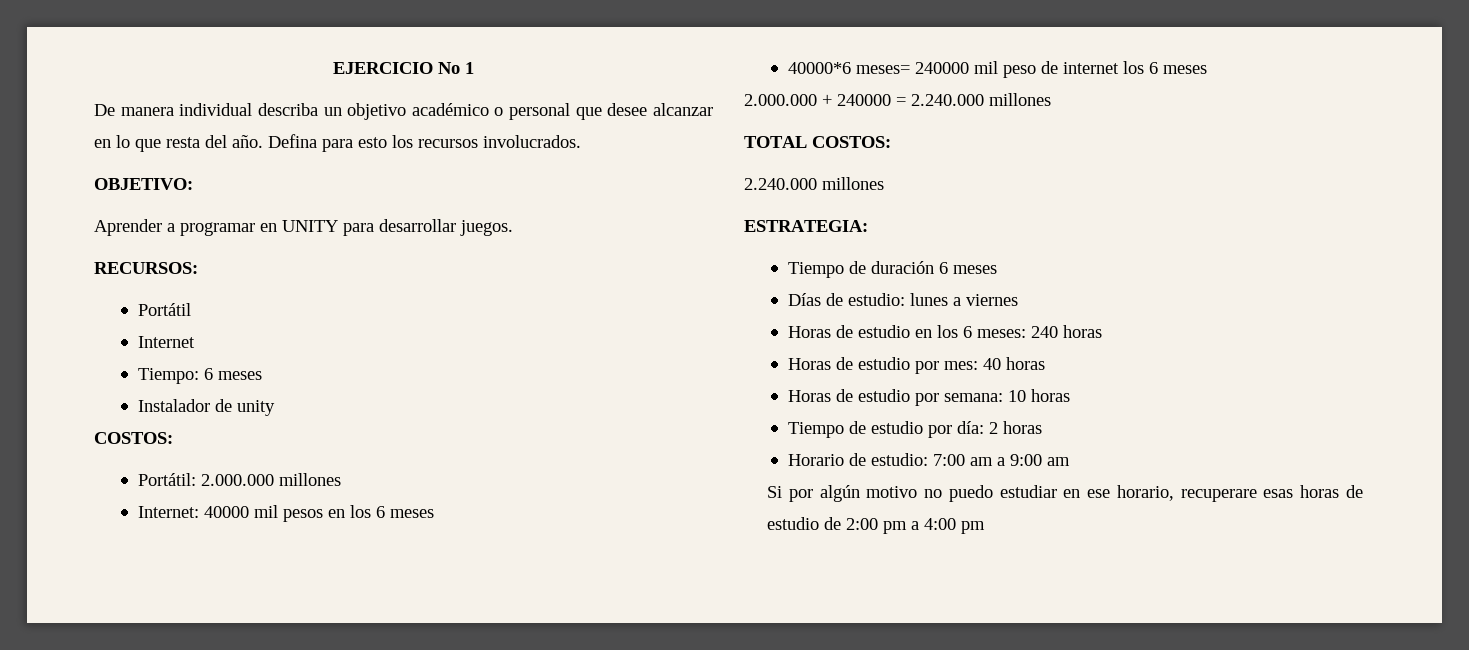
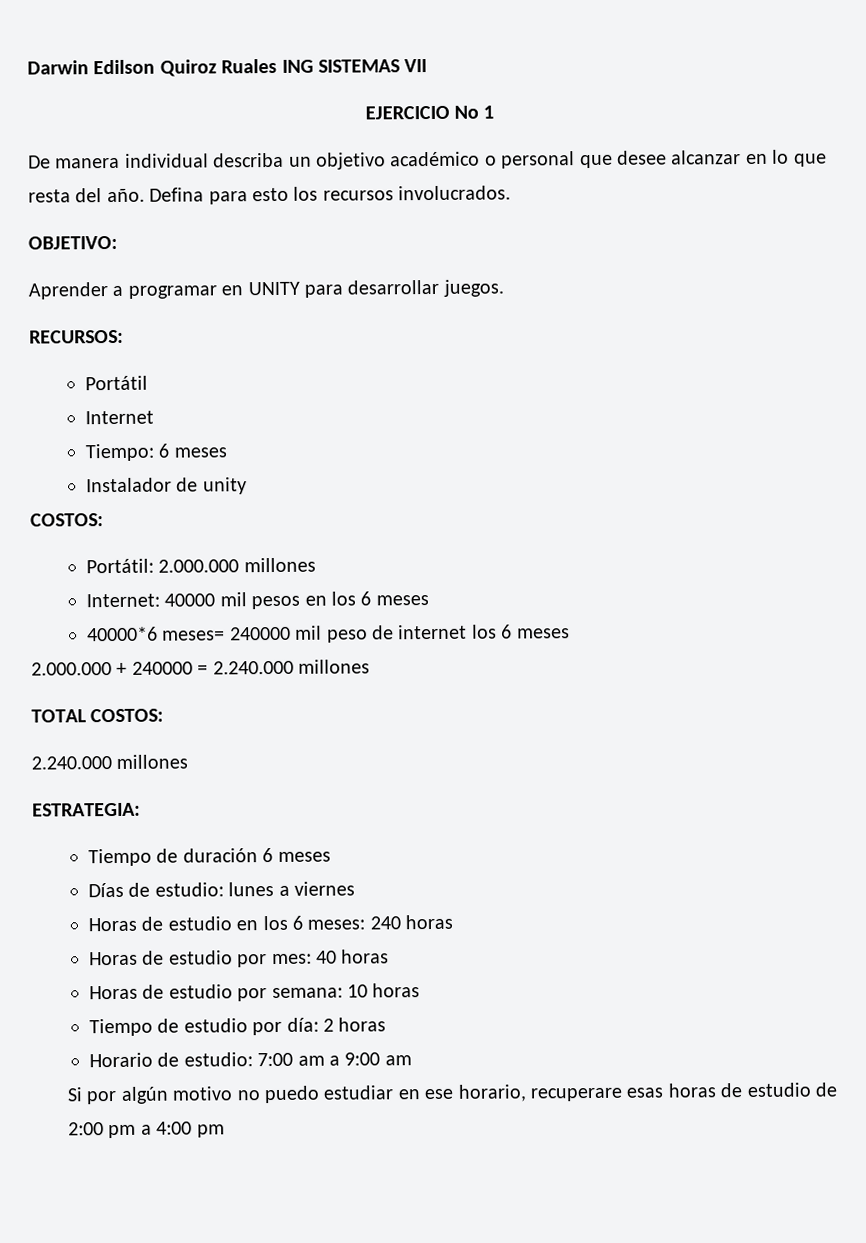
+ Darwin Edilson Quiroz Ruales ING SISTEMAS VII

